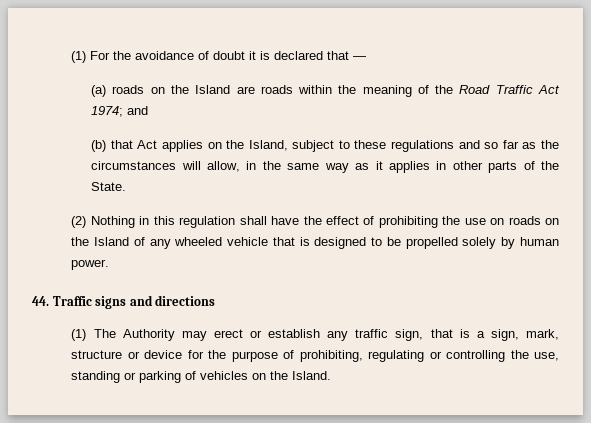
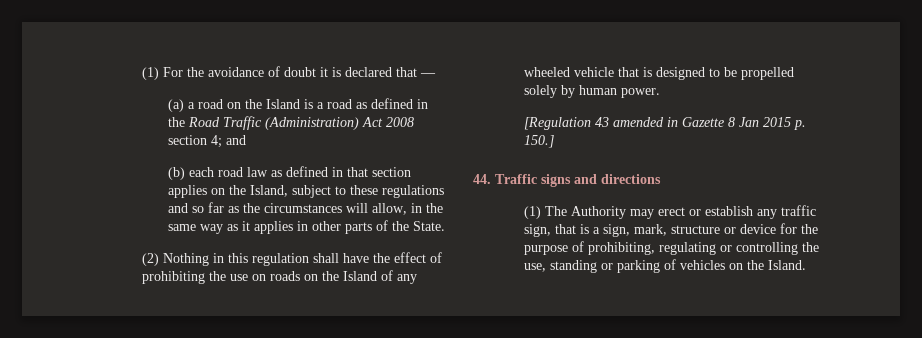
- (a) roads on the Island are roads within the meaning of the Road Traffic Act 1974; and
- (b) that Act applies on the Island, subject to these regulations and so far as the circumstances will allow, in the same way as it applies in other parts of the State.
+ (a) a road on the Island is a road as defined in the Road Traffic (Administration) Act 2008 section 4; and
+ (b) each road law as defined in that section applies on the Island, subject to these regulations and so far as the circumstances will allow, in the same way as it applies in other parts of the State.
+ [Regulation 43 amended in Gazette 8 Jan 2015 p. 150.]

